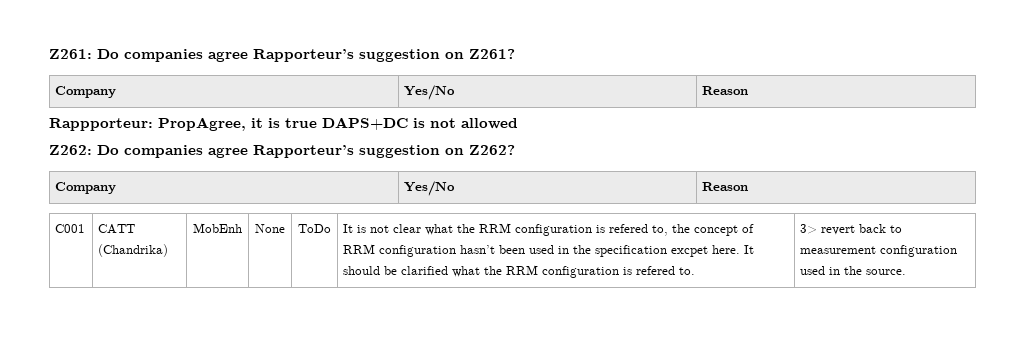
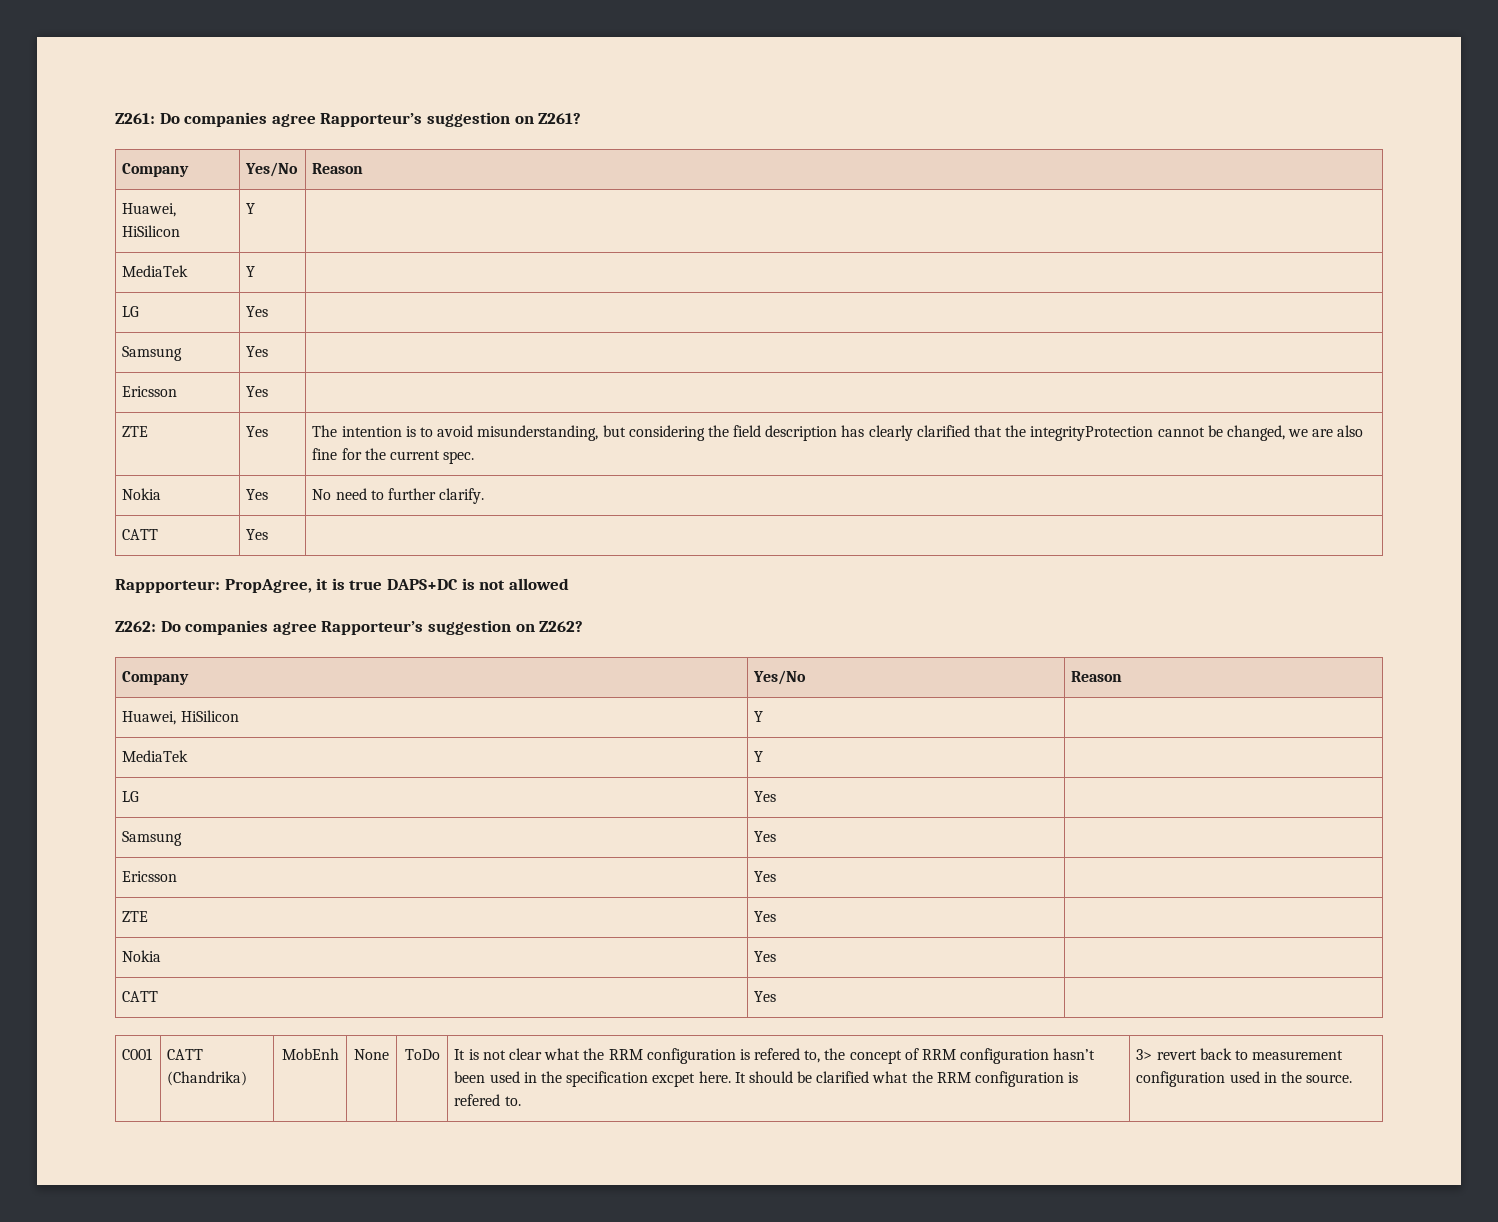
  Z261: Do companies agree Rapporteur’s suggestion on Z261?
  Company | Yes/No | Reason
+ Huawei, HiSilicon | Y |
+ MediaTek | Y |
+ LG | Yes |
+ Samsung | Yes |
+ Ericsson | Yes |
+ ZTE | Yes | The intention is to avoid misunderstanding, but considering the field description has clearly clarified that the integrityProtection cannot be changed, we are also fine for the current spec.
+ Nokia | Yes | No need to further clarify.
+ CATT | Yes |
  Z262: Do companies agree Rapporteur’s suggestion on Z262?
  Company | Yes/No | Reason
+ Huawei, HiSilicon | Y |
+ MediaTek | Y |
+ LG | Yes |
+ Samsung | Yes |
+ Ericsson | Yes |
+ ZTE | Yes |
+ Nokia | Yes |
+ CATT | Yes |

